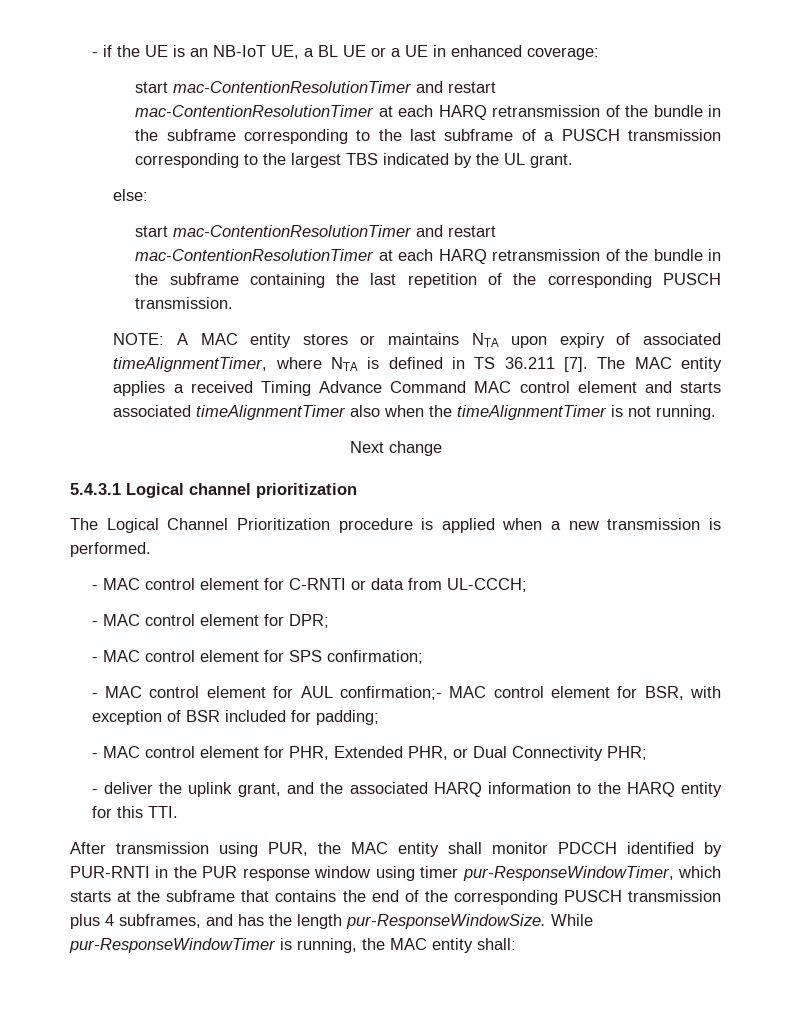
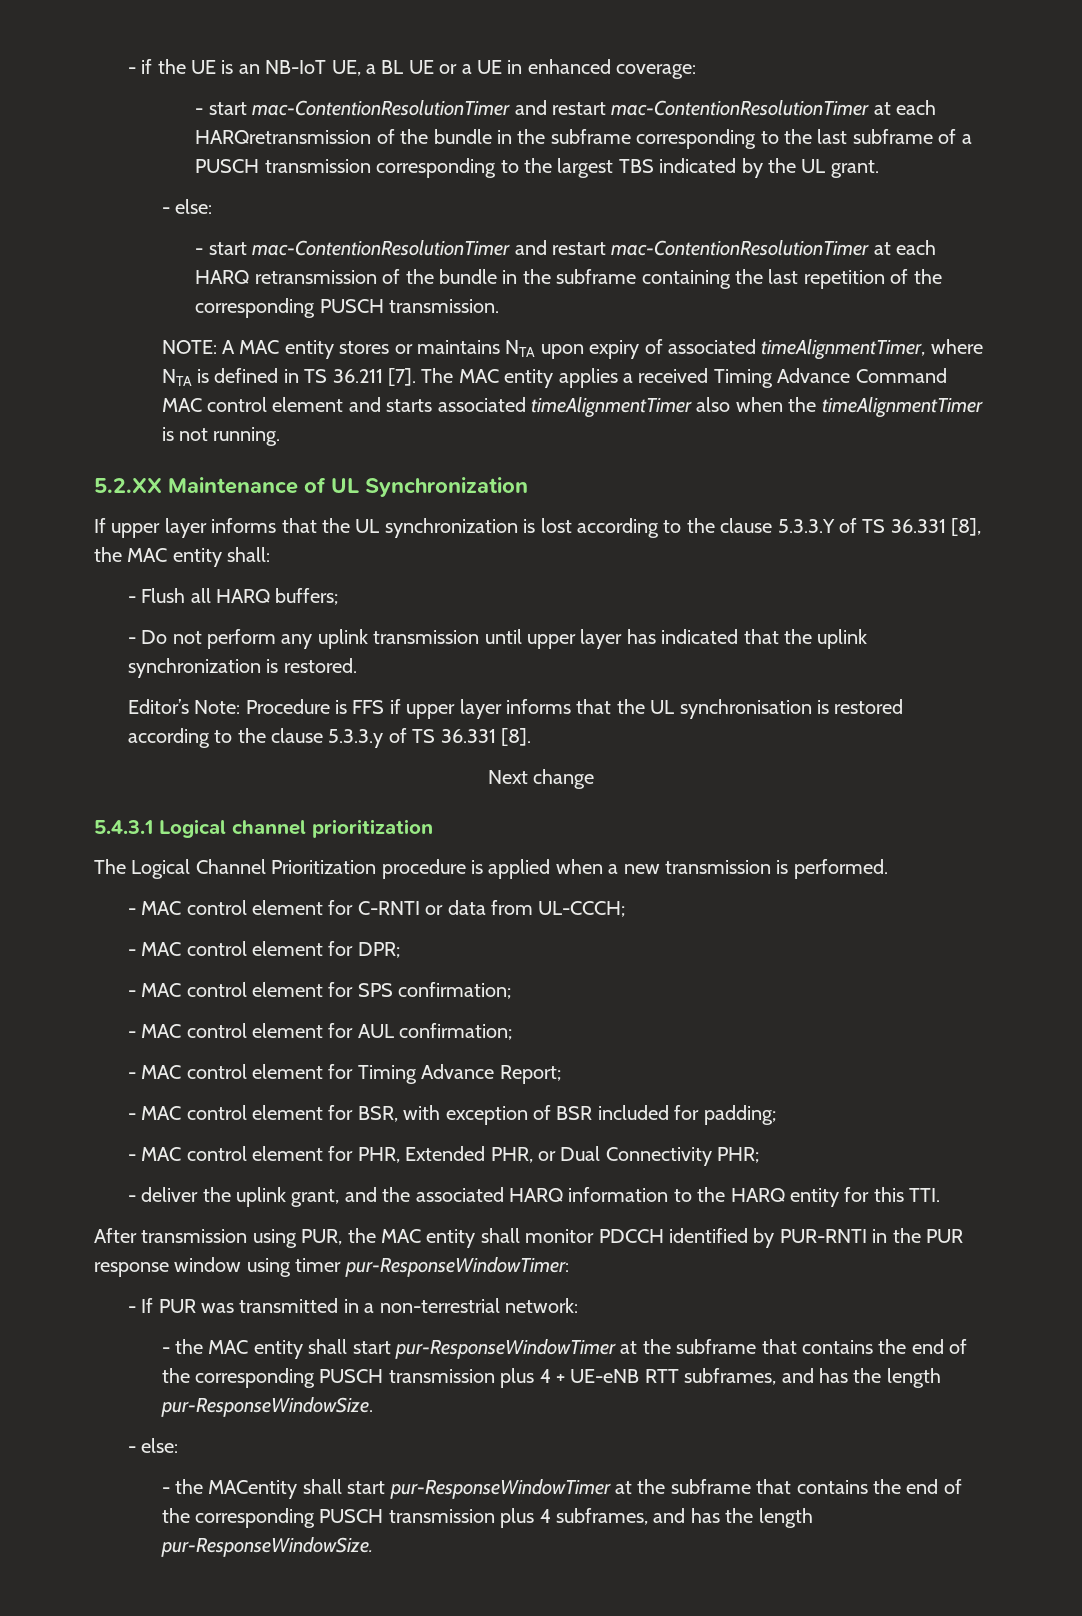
- start mac-ContentionResolutionTimer and restart mac-ContentionResolutionTimer at each HARQ retransmission of the bundle in the subframe corresponding to the last subframe of a PUSCH transmission corresponding to the largest TBS indicated by the UL grant.
- else:
- start mac-ContentionResolutionTimer and restart mac-ContentionResolutionTimer at each HARQ retransmission of the bundle in the subframe containing the last repetition of the corresponding PUSCH transmission.
+ - start mac-ContentionResolutionTimer and restart mac-ContentionResolutionTimer at each HARQretransmission of the bundle in the subframe corresponding to the last subframe of a PUSCH transmission corresponding to the largest TBS indicated by the UL grant.
+ - else:
+ - start mac-ContentionResolutionTimer and restart mac-ContentionResolutionTimer at each HARQ retransmission of the bundle in the subframe containing the last repetition of the corresponding PUSCH transmission.
+ 5.2.XX Maintenance of UL Synchronization
+ If upper layer informs that the UL synchronization is lost according to the clause 5.3.3.Y of TS 36.331 [8], the MAC entity shall:
+ - Flush all HARQ buffers;
+ - Do not perform any uplink transmission until upper layer has indicated that the uplink synchronization is restored.
+ Editor’s Note: Procedure is FFS if upper layer informs that the UL synchronisation is restored according to the clause 5.3.3.y of TS 36.331 [8].
- - MAC control element for AUL confirmation;- MAC control element for BSR, with exception of BSR included for padding;
+ - MAC control element for AUL confirmation;
+ - MAC control element for Timing Advance Report;
+ - MAC control element for BSR, with exception of BSR included for padding;
- After transmission using PUR, the MAC entity shall monitor PDCCH identified by PUR-RNTI in the PUR response window using timer pur-ResponseWindowTimer, which starts at the subframe that contains the end of the corresponding PUSCH transmission plus 4 subframes, and has the length pur-ResponseWindowSize. While pur-ResponseWindowTimer is running, the MAC entity shall:
+ After transmission using PUR, the MAC entity shall monitor PDCCH identified by PUR-RNTI in the PUR response window using timer pur-ResponseWindowTimer:
+ - If PUR was transmitted in a non-terrestrial network:
+ - the MAC entity shall start pur-ResponseWindowTimer at the subframe that contains the end of the corresponding PUSCH transmission plus 4 + UE-eNB RTT subframes, and has the length pur-ResponseWindowSize.
+ - else:
+ - the MACentity shall start pur-ResponseWindowTimer at the subframe that contains the end of the corresponding PUSCH transmission plus 4 subframes, and has the length pur-ResponseWindowSize.

